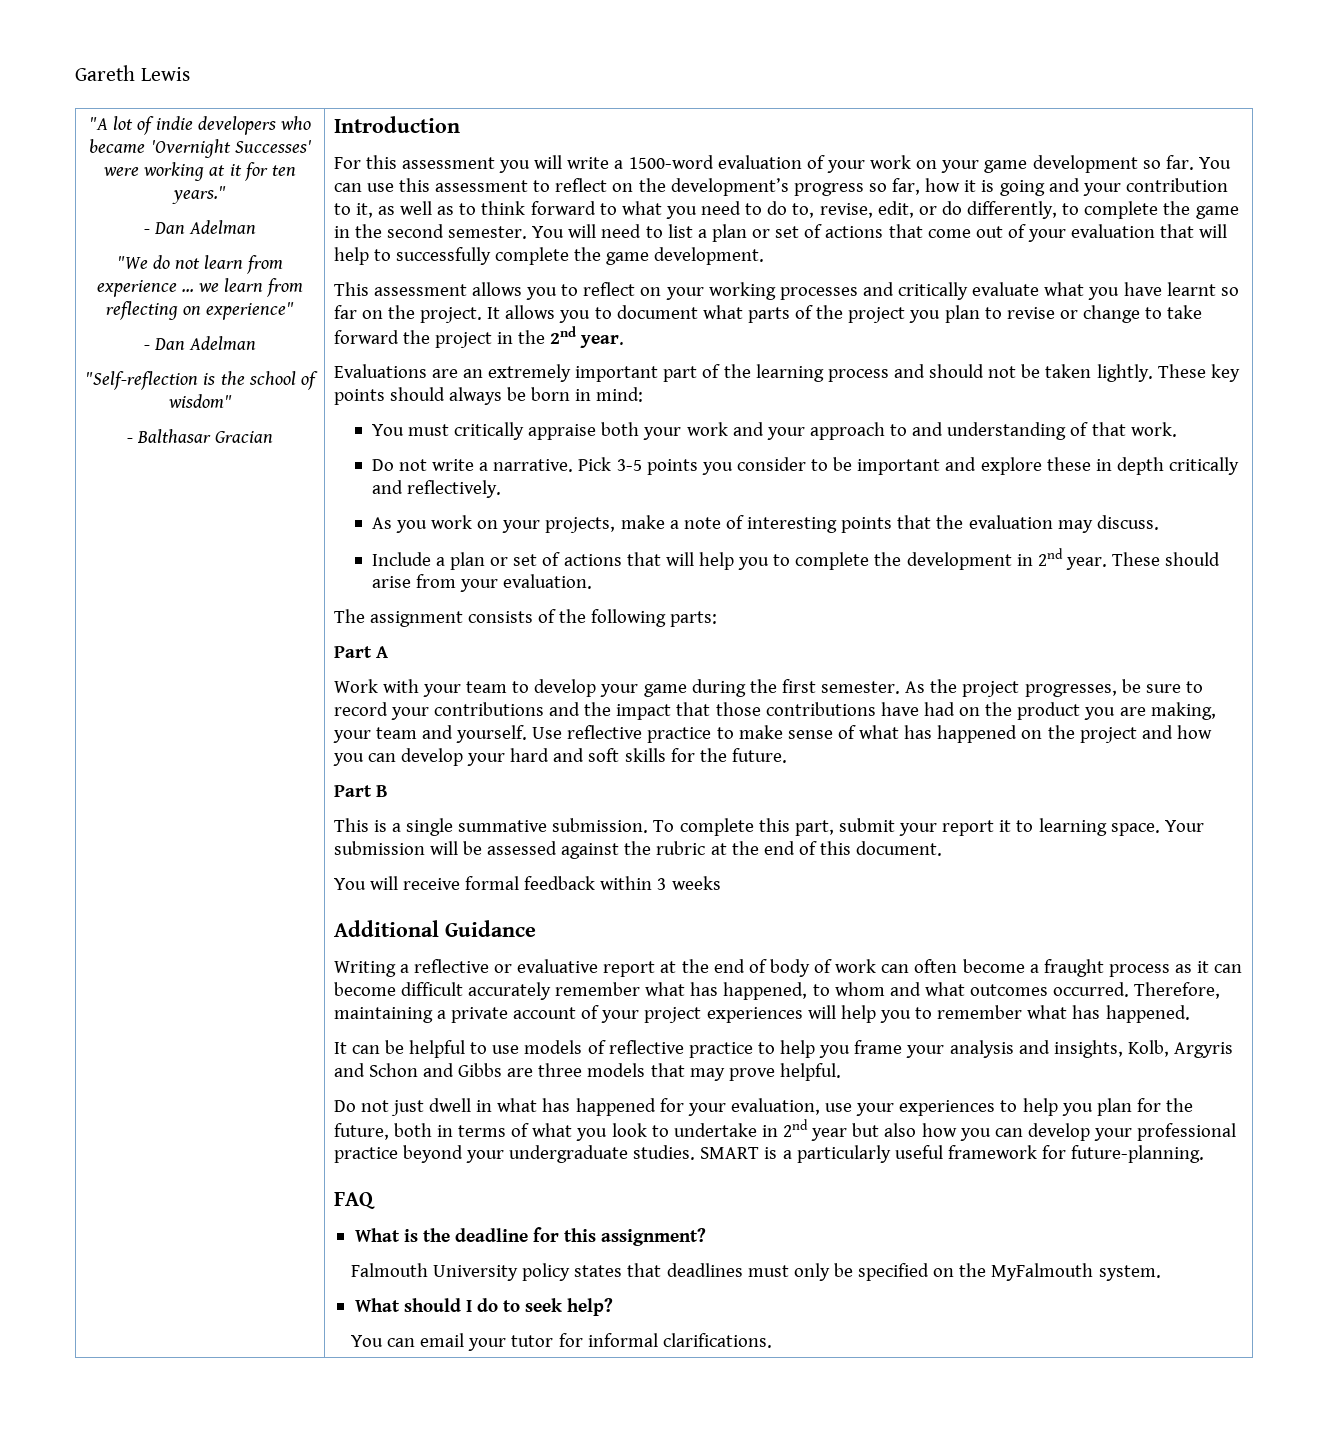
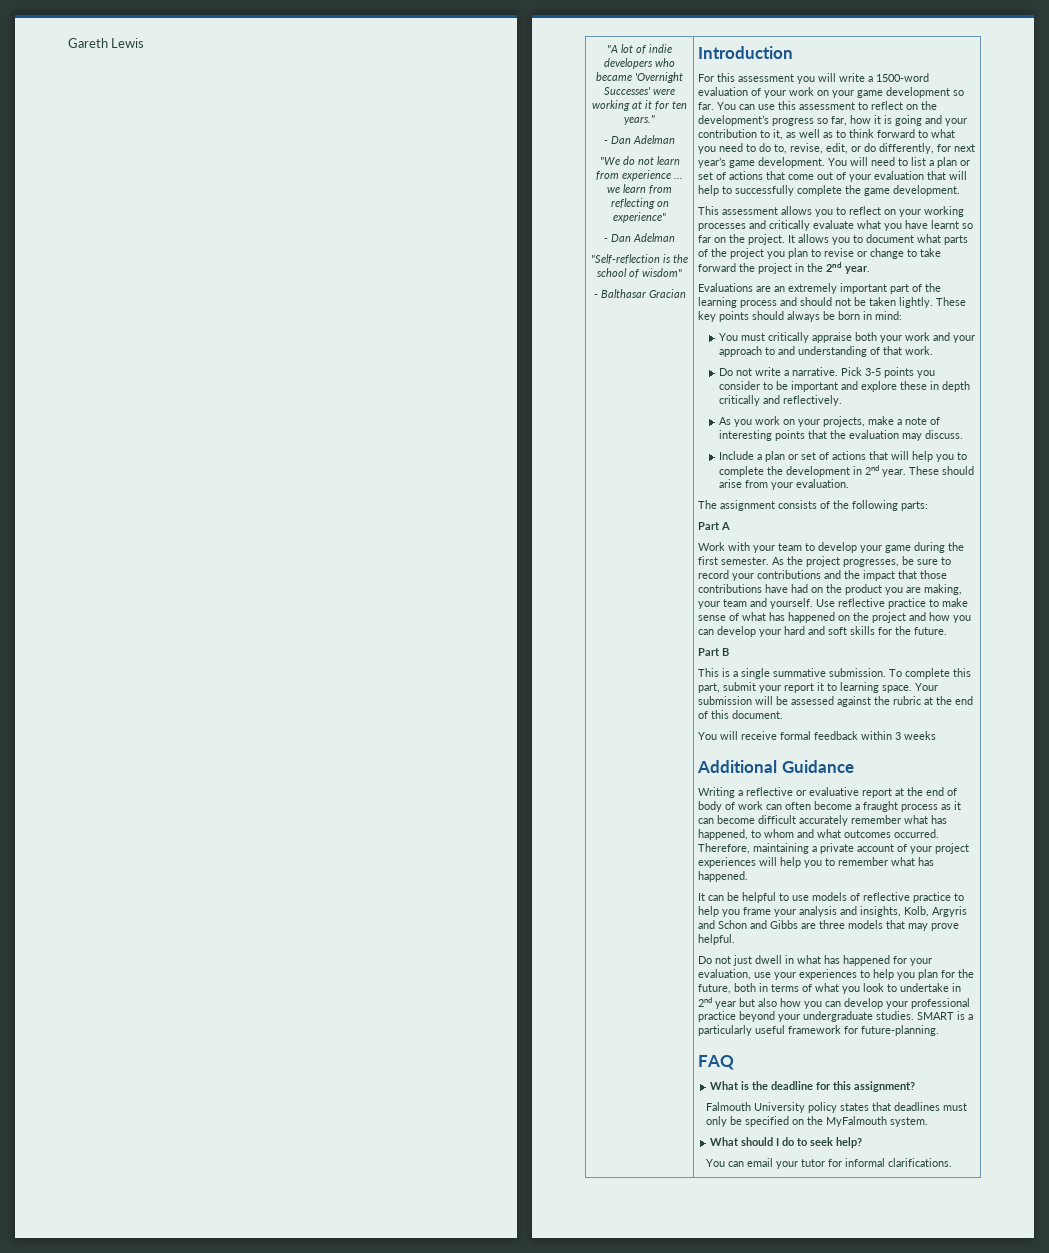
- You can use this assessment to reflect on the development’s progress so far, how it is going and your contribution to it, as well as to think forward to what you need to do to, revise, edit, or do differently, to complete the game in the second semester.
+ You can use this assessment to reflect on the development’s progress so far, how it is going and your contribution to it, as well as to think forward to what you need to do to, revise, edit, or do differently, for next year’s game development.

